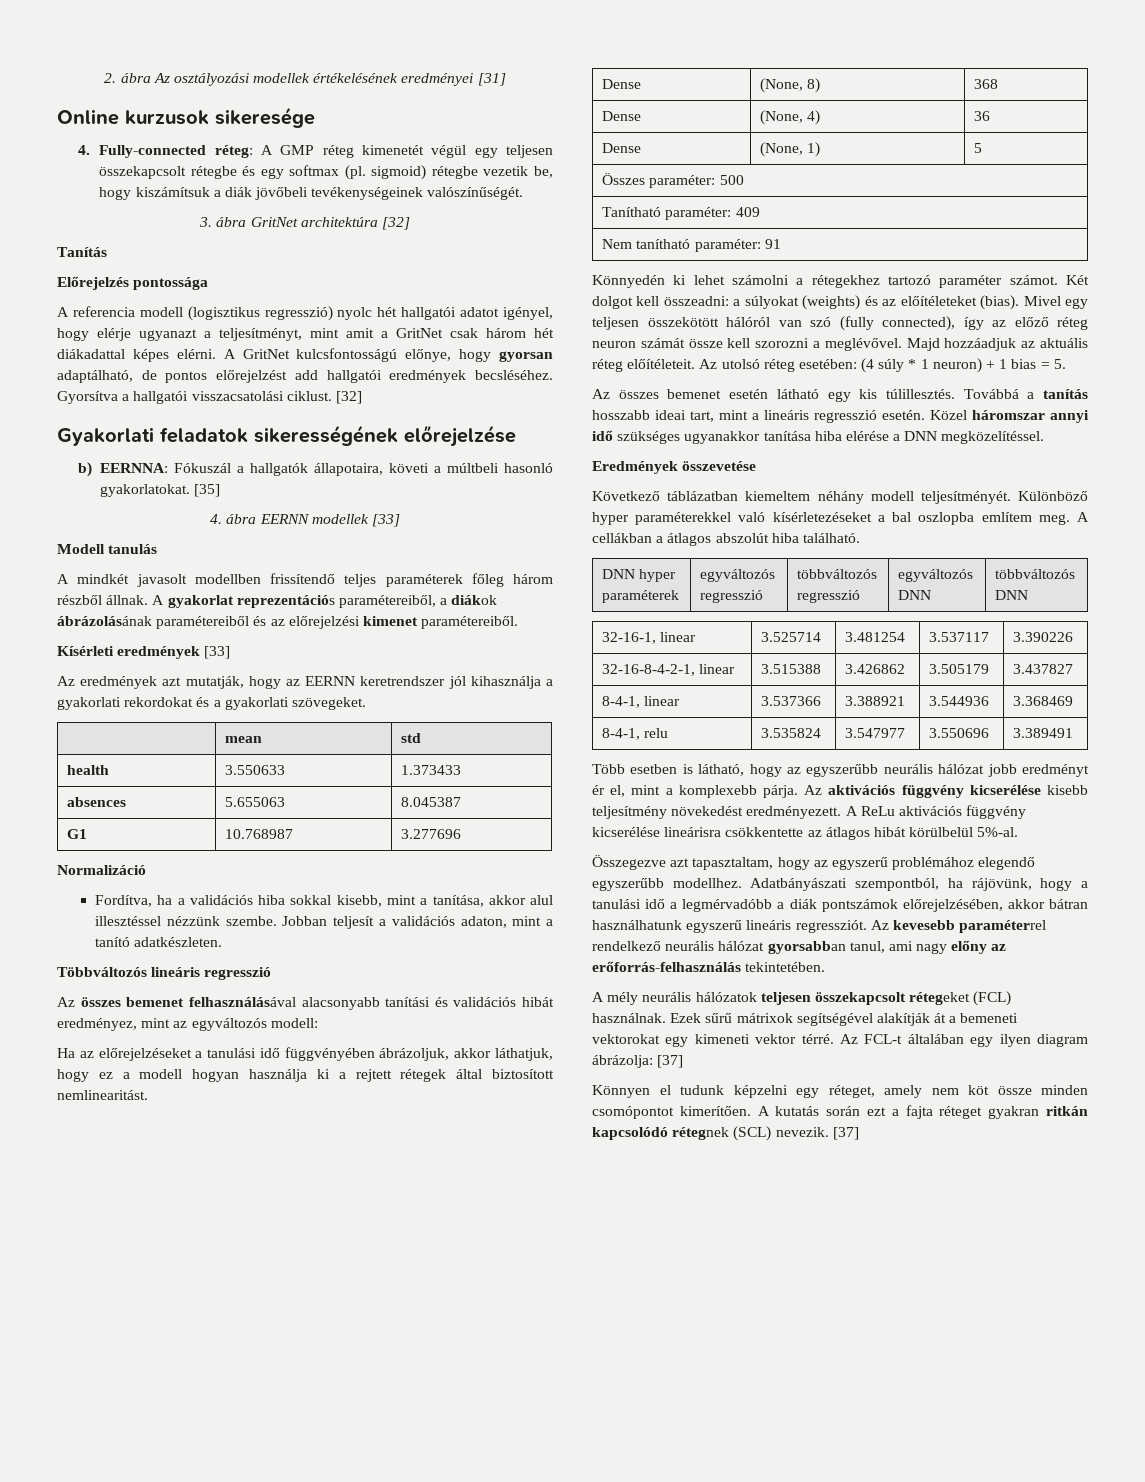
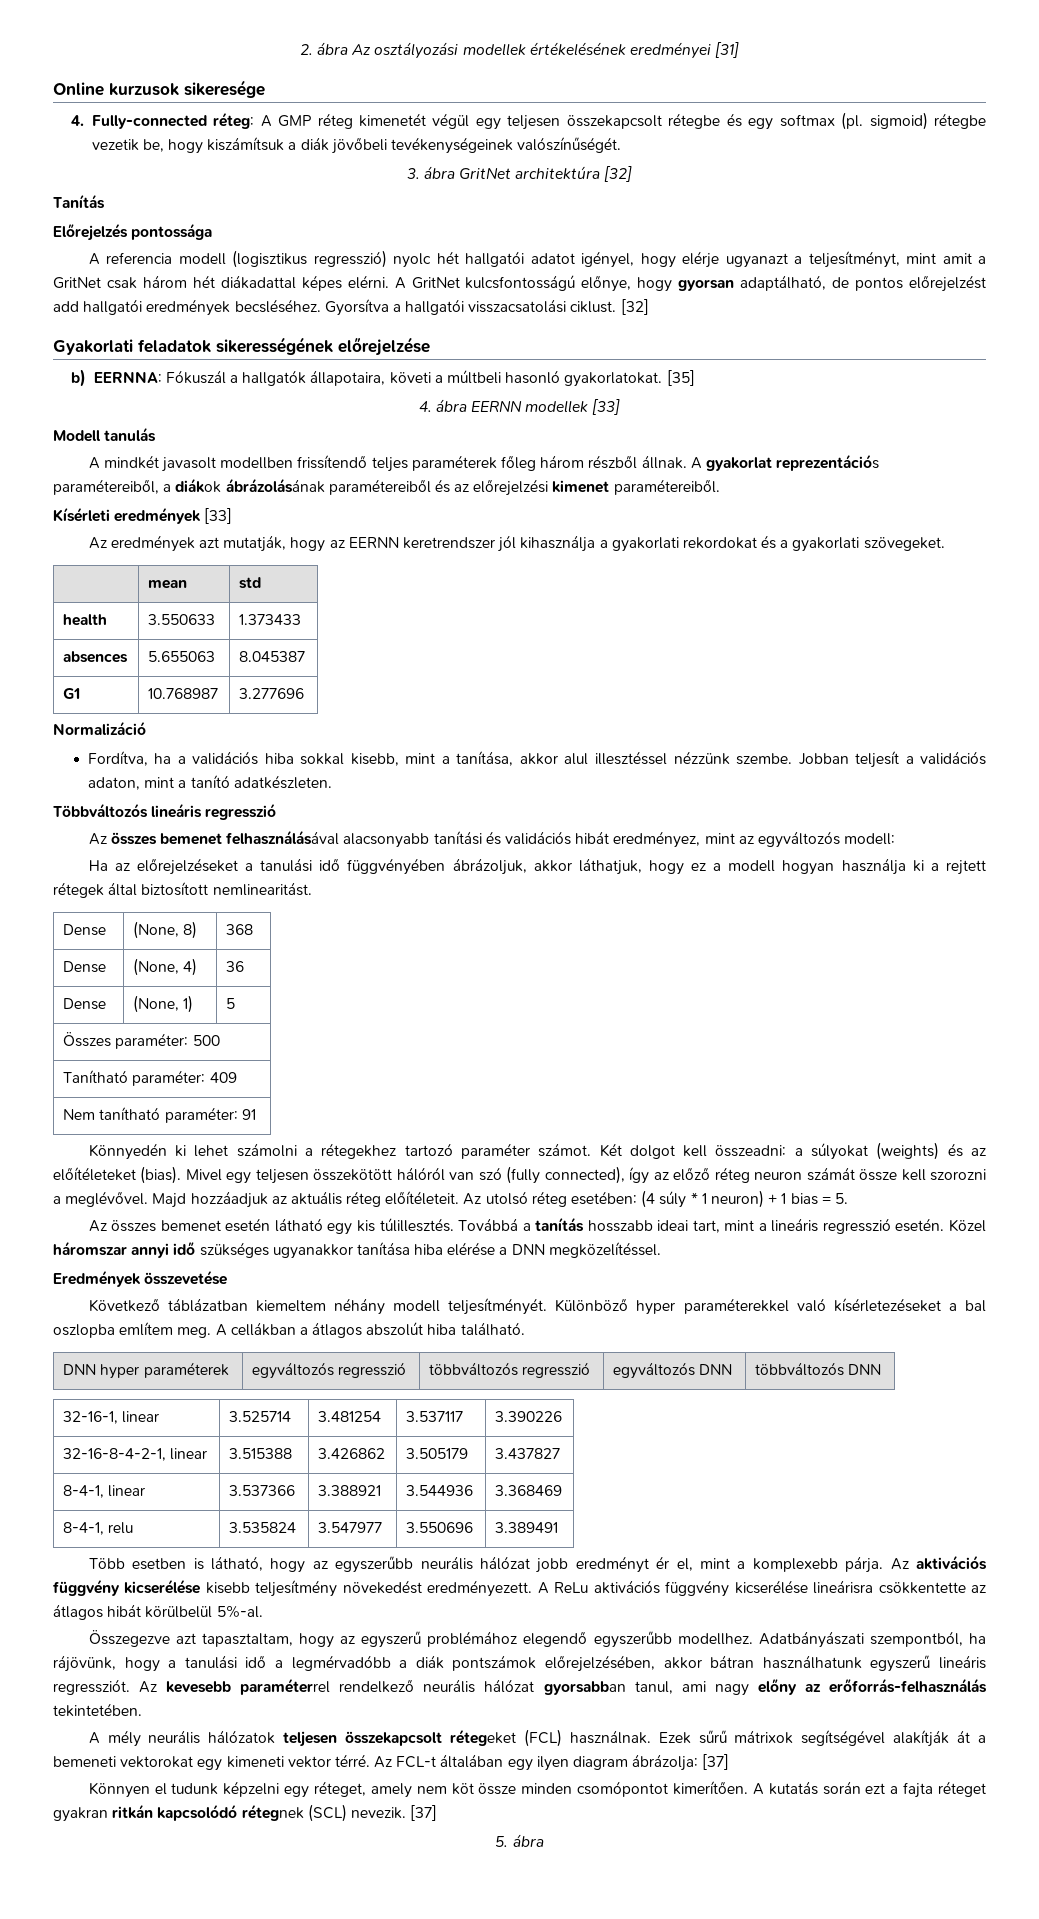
+ 5. ábra

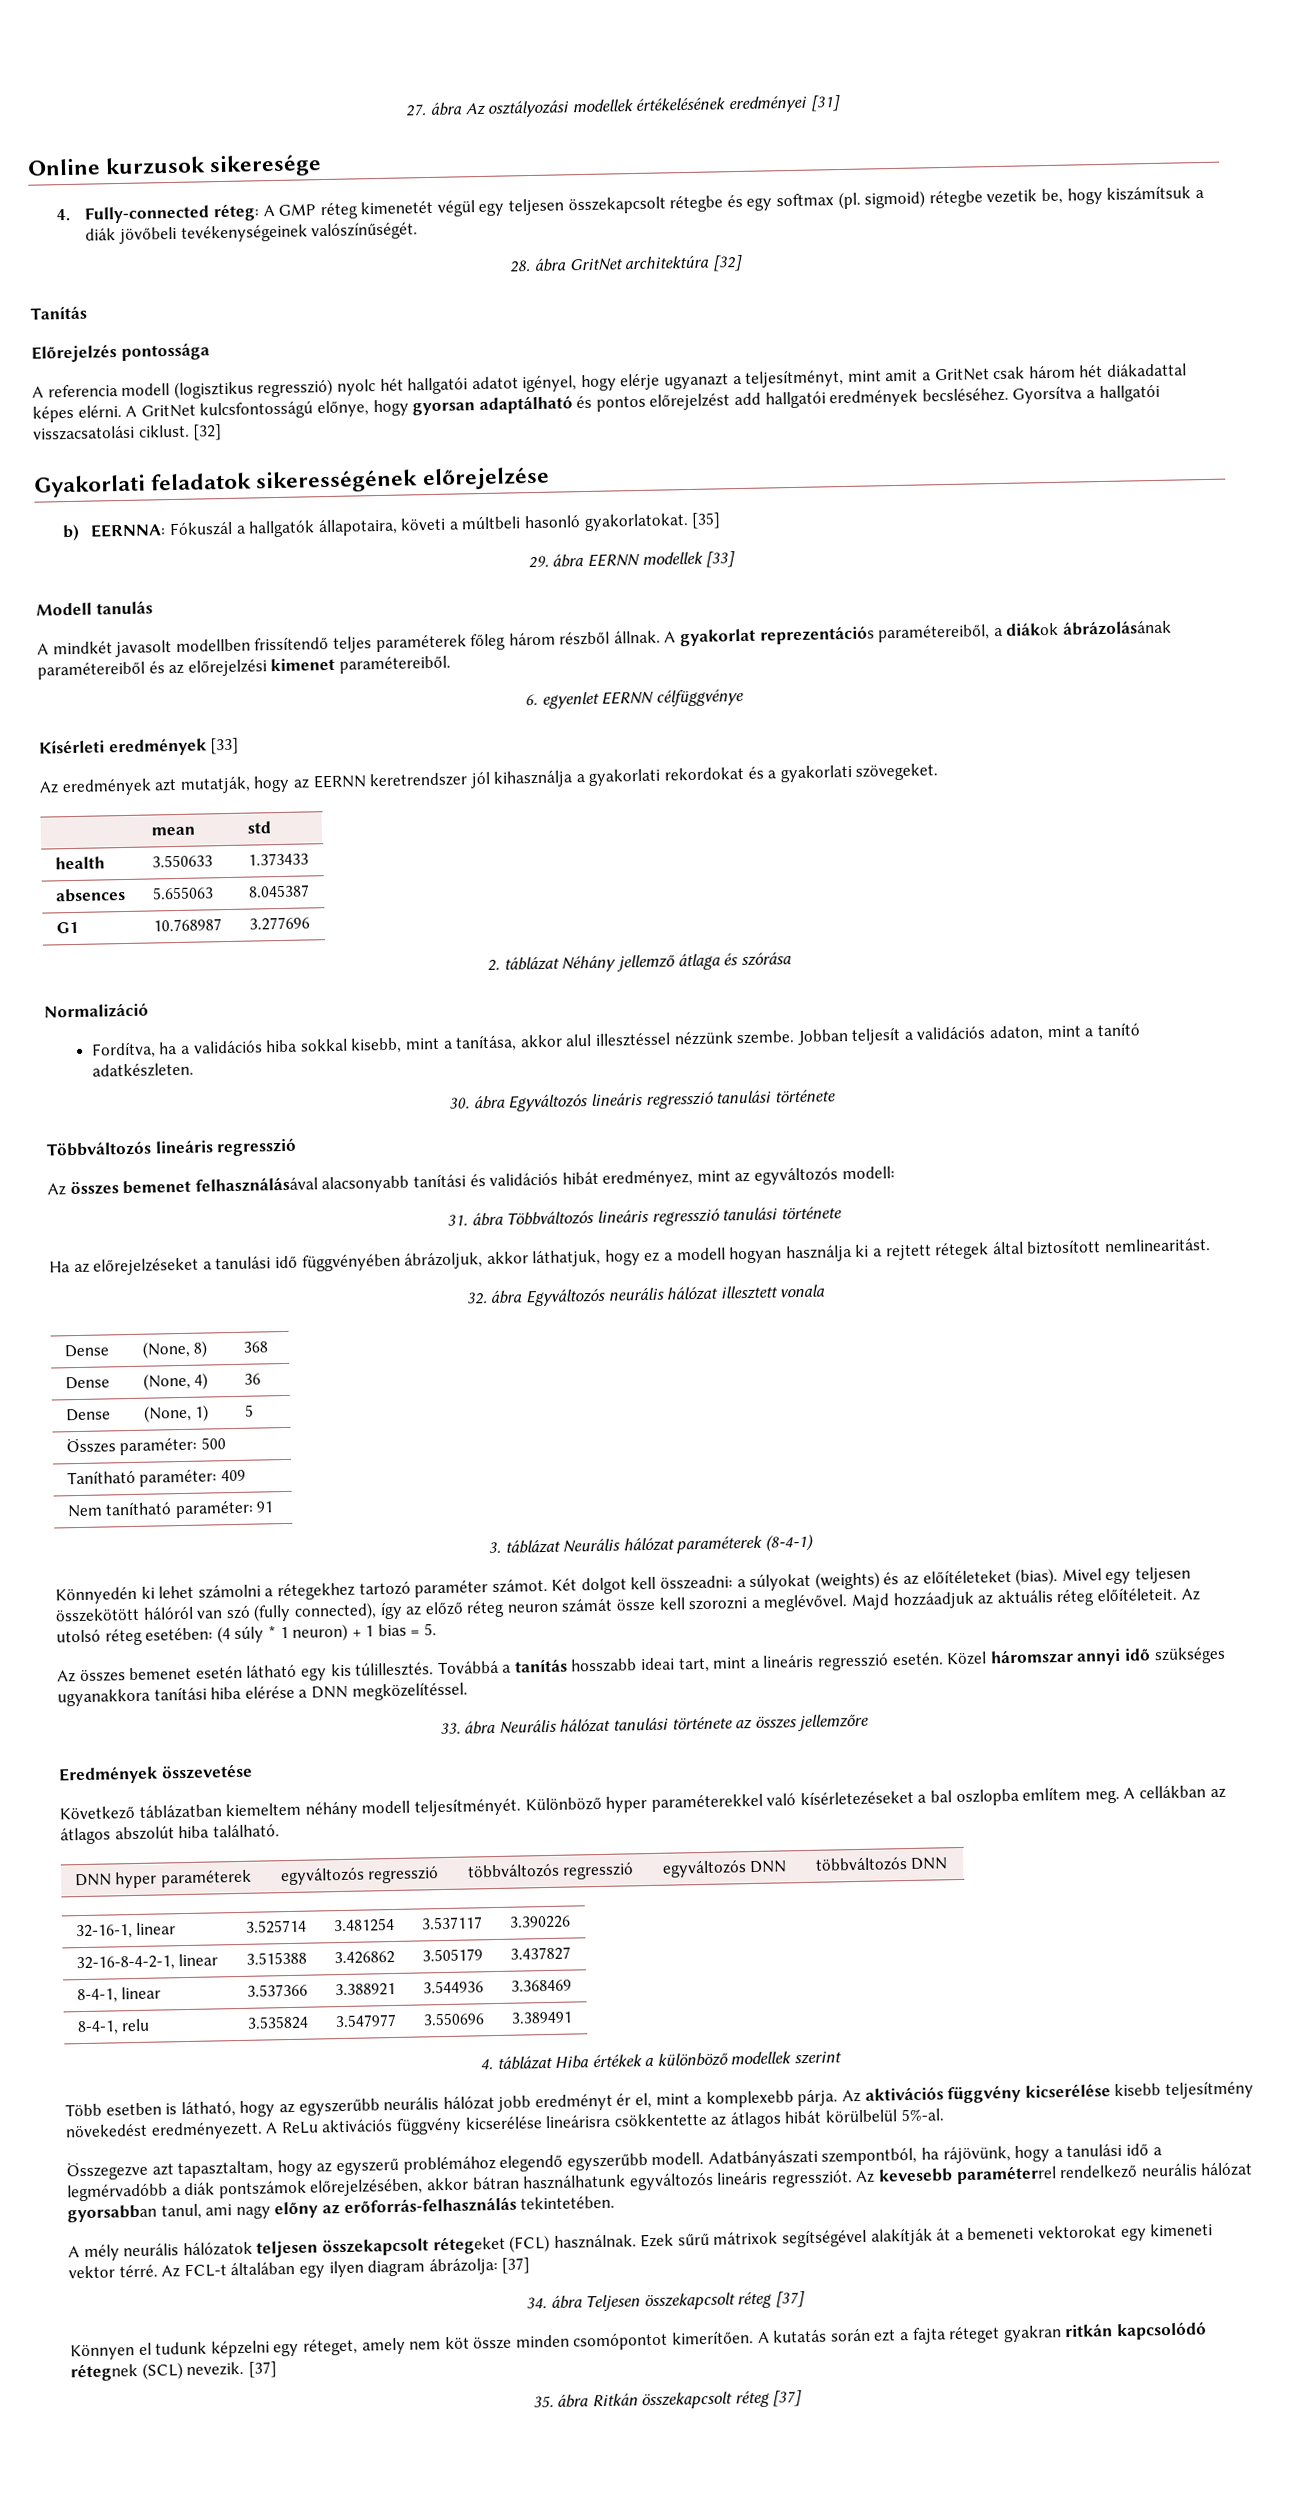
- 2. ábra Az osztályozási modellek értékelésének eredményei [31]
+ 27. ábra Az osztályozási modellek értékelésének eredményei [31]
- 3. ábra GritNet architektúra [32]
+ 28. ábra GritNet architektúra [32]
- A GritNet kulcsfontosságú előnye, hogy gyorsan adaptálható, de pontos előrejelzést add hallgatói eredmények becsléséhez.
+ A GritNet kulcsfontosságú előnye, hogy gyorsan adaptálható és pontos előrejelzést add hallgatói eredmények becsléséhez.
- 4. ábra EERNN modellek [33]
+ 29. ábra EERNN modellek [33]
+ 6. egyenlet EERNN célfüggvénye
+ 2. táblázat Néhány jellemző átlaga és szórása
+ 30. ábra Egyváltozós lineáris regresszió tanulási története
+ 31. ábra Többváltozós lineáris regresszió tanulási története
+ 32. ábra Egyváltozós neurális hálózat illesztett vonala
+ 3. táblázat Neurális hálózat paraméterek (8-4-1)
- Közel háromszar annyi idő szükséges ugyanakkor tanítása hiba elérése a DNN megközelítéssel.
+ Közel háromszar annyi idő szükséges ugyanakkora tanítási hiba elérése a DNN megközelítéssel.
+ 33. ábra Neurális hálózat tanulási története az összes jellemzőre
- A cellákban a átlagos abszolút hiba található.
+ A cellákban az átlagos abszolút hiba található.
+ 4. táblázat Hiba értékek a különböző modellek szerint
- Összegezve azt tapasztaltam, hogy az egyszerű problémához elegendő egyszerűbb modellhez.
+ Összegezve azt tapasztaltam, hogy az egyszerű problémához elegendő egyszerűbb modell.
- Adatbányászati szempontból, ha rájövünk, hogy a tanulási idő a legmérvadóbb a diák pontszámok előrejelzésében, akkor bátran használhatunk egyszerű lineáris regressziót.
+ Adatbányászati szempontból, ha rájövünk, hogy a tanulási idő a legmérvadóbb a diák pontszámok előrejelzésében, akkor bátran használhatunk egyváltozós lineáris regressziót.
+ 34. ábra Teljesen összekapcsolt réteg [37]
- 5. ábra
+ 35. ábra Ritkán összekapcsolt réteg [37]

